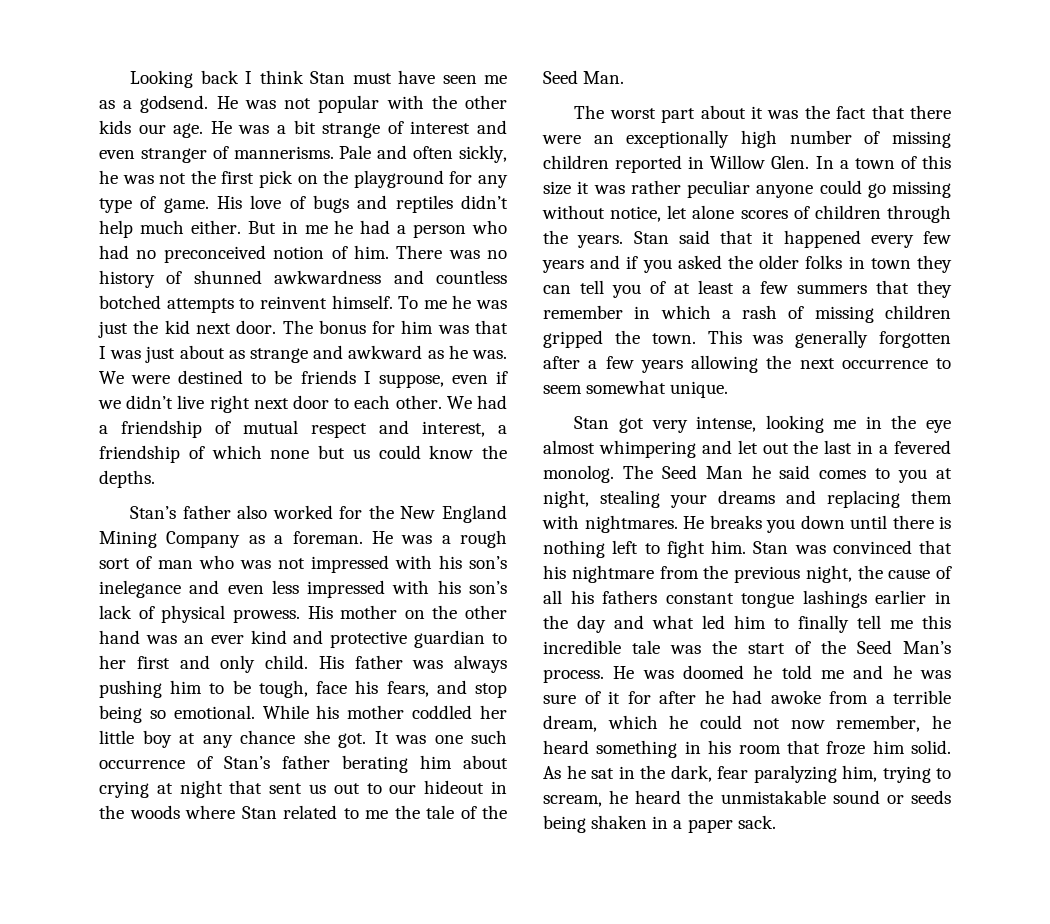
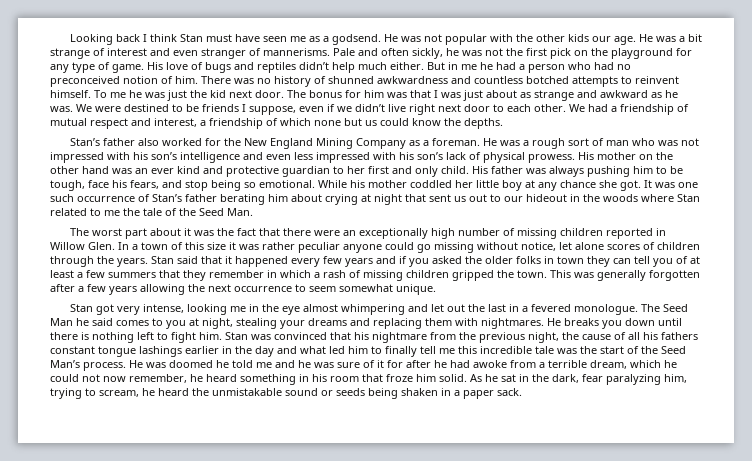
- He was a rough sort of man who was not impressed with his son’s inelegance and even less impressed with his son’s lack of physical prowess.
+ He was a rough sort of man who was not impressed with his son’s intelligence and even less impressed with his son’s lack of physical prowess.
- Stan got very intense, looking me in the eye almost whimpering and let out the last in a fevered monolog.
+ Stan got very intense, looking me in the eye almost whimpering and let out the last in a fevered monologue.

